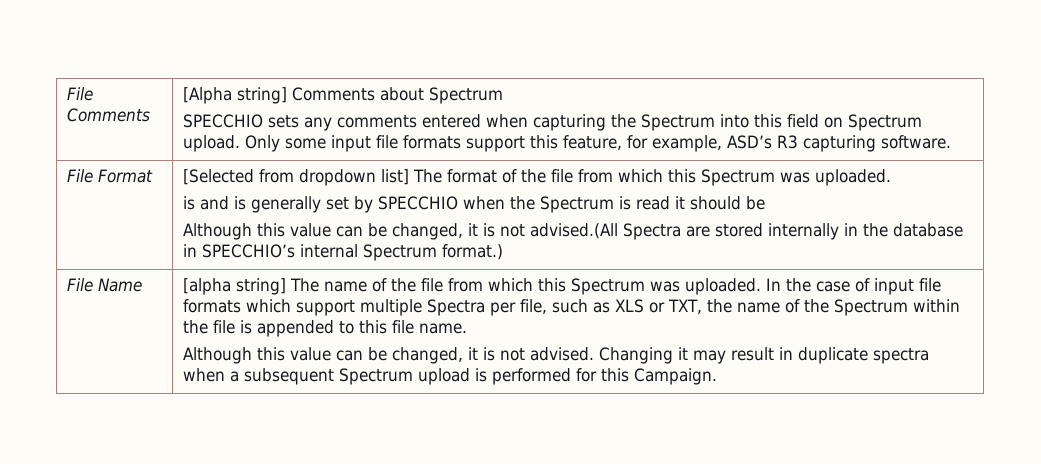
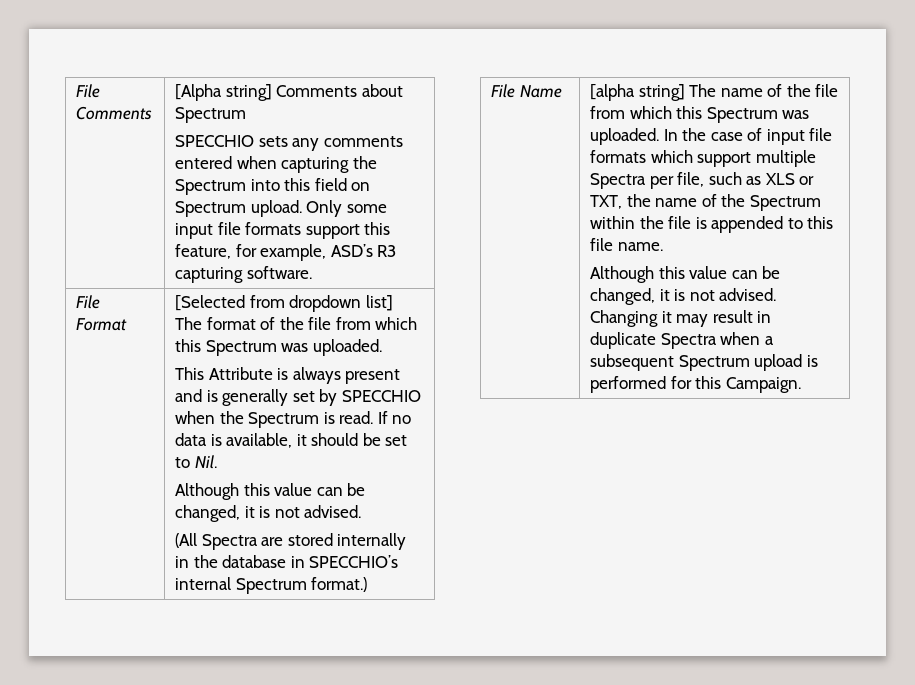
- is and is generally set by SPECCHIO when the Spectrum is read it should be
- Although this value can be changed, it is not advised.(All Spectra are stored internally in the database in SPECCHIO’s internal Spectrum format.)
+ This Attribute is always present and is generally set by SPECCHIO when the Spectrum is read. If no data is available, it should be set to Nil.
+ Although this value can be changed, it is not advised.
+ (All Spectra are stored internally in the database in SPECCHIO’s internal Spectrum format.)
- Changing it may result in duplicate spectra when a subsequent Spectrum upload is performed for this Campaign.
+ Changing it may result in duplicate Spectra when a subsequent Spectrum upload is performed for this Campaign.

